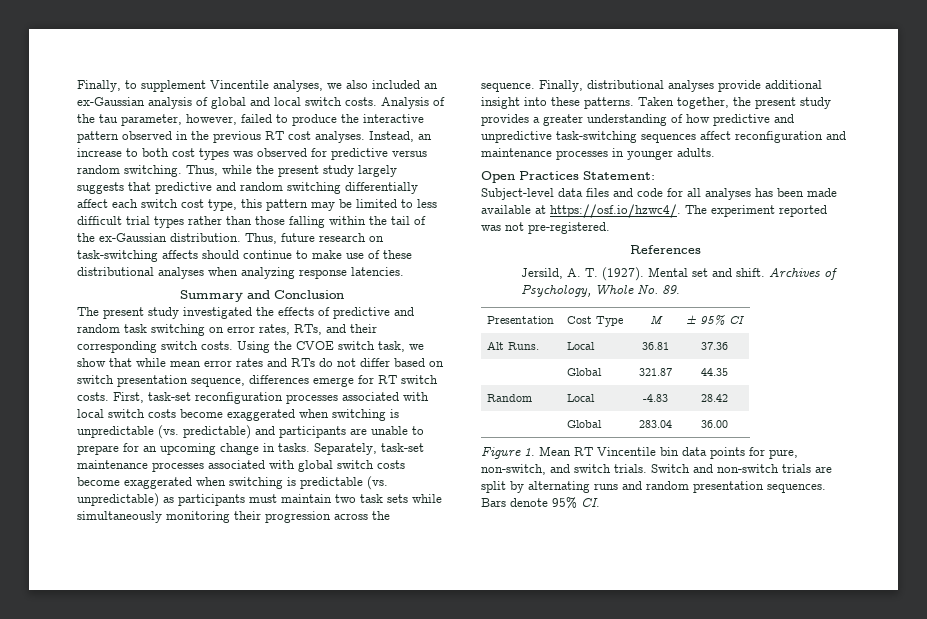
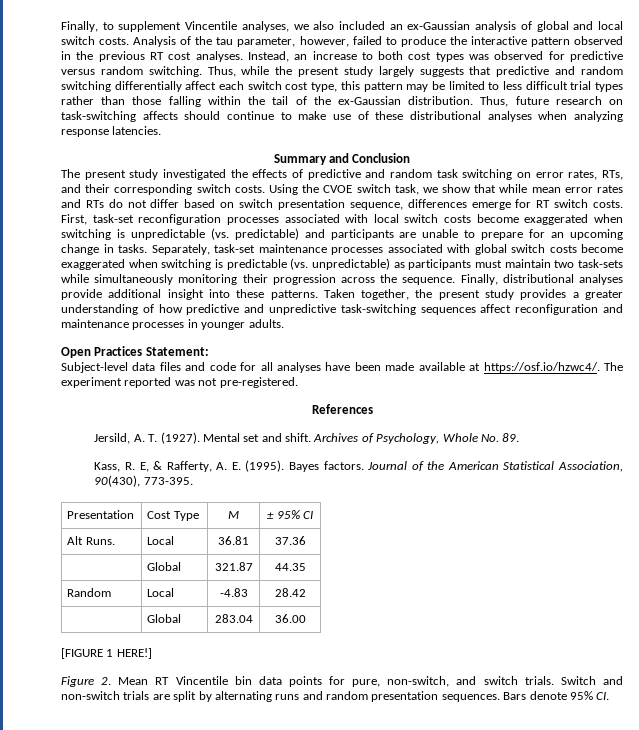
- Separately, task-set maintenance processes associated with global switch costs become exaggerated when switching is predictable (vs. unpredictable) as participants must maintain two task sets while simultaneously monitoring their progression across the sequence.
+ Separately, task-set maintenance processes associated with global switch costs become exaggerated when switching is predictable (vs. unpredictable) as participants must maintain two task-sets while simultaneously monitoring their progression across the sequence.
- Subject-level data files and code for all analyses has been made available at https://osf.io/hzwc4/. The experiment reported was not pre-registered.
+ Subject-level data files and code for all analyses have been made available at https://osf.io/hzwc4/. The experiment reported was not pre-registered.
+ Kass, R. E, & Rafferty, A. E. (1995). Bayes factors. Journal of the American Statistical Association, 90(430), 773-395.
+ [FIGURE 1 HERE!]
- Figure 1. Mean RT Vincentile bin data points for pure, non-switch, and switch trials.
+ Figure 2. Mean RT Vincentile bin data points for pure, non-switch, and switch trials.

